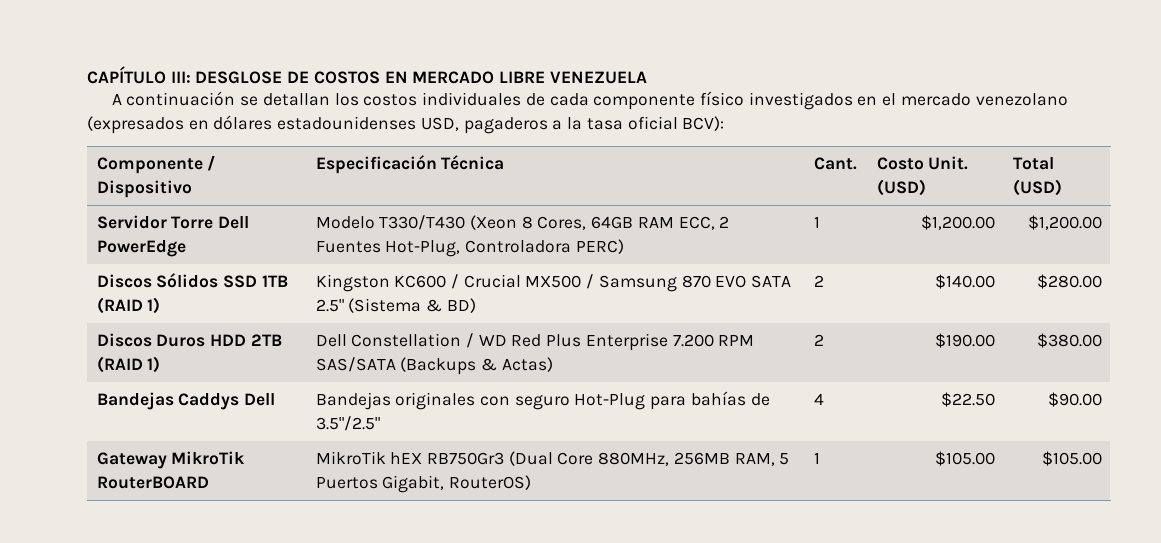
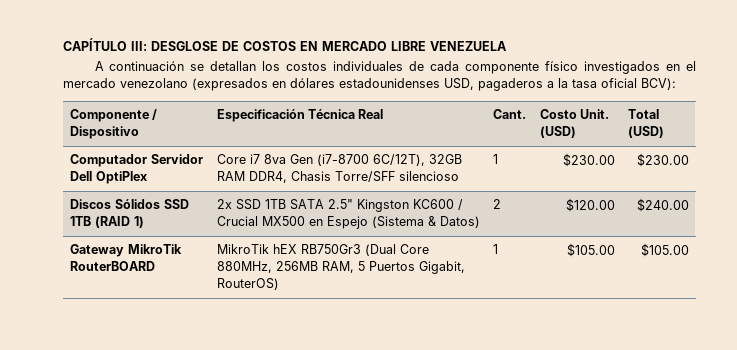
- Componente / Dispositivo | Especificación Técnica | Cant. | Costo Unit. (USD) | Total (USD)
+ Componente / Dispositivo | Especificación Técnica Real | Cant. | Costo Unit. (USD) | Total (USD)
- Servidor Torre Dell PowerEdge | Modelo T330/T430 (Xeon 8 Cores, 64GB RAM ECC, 2 Fuentes Hot-Plug, Controladora PERC) | 1 | $1,200.00 | $1,200.00
+ Computador Servidor Dell OptiPlex | Core i7 8va Gen (i7-8700 6C/12T), 32GB RAM DDR4, Chasis Torre/SFF silencioso | 1 | $230.00 | $230.00
- Discos Sólidos SSD 1TB (RAID 1) | Kingston KC600 / Crucial MX500 / Samsung 870 EVO SATA 2.5" (Sistema & BD) | 2 | $140.00 | $280.00
- Discos Duros HDD 2TB (RAID 1) | Dell Constellation / WD Red Plus Enterprise 7.200 RPM SAS/SATA (Backups & Actas) | 2 | $190.00 | $380.00
- Bandejas Caddys Dell | Bandejas originales con seguro Hot-Plug para bahías de 3.5"/2.5" | 4 | $22.50 | $90.00
+ Discos Sólidos SSD 1TB (RAID 1) | 2x SSD 1TB SATA 2.5" Kingston KC600 / Crucial MX500 en Espejo (Sistema & Datos) | 2 | $120.00 | $240.00

